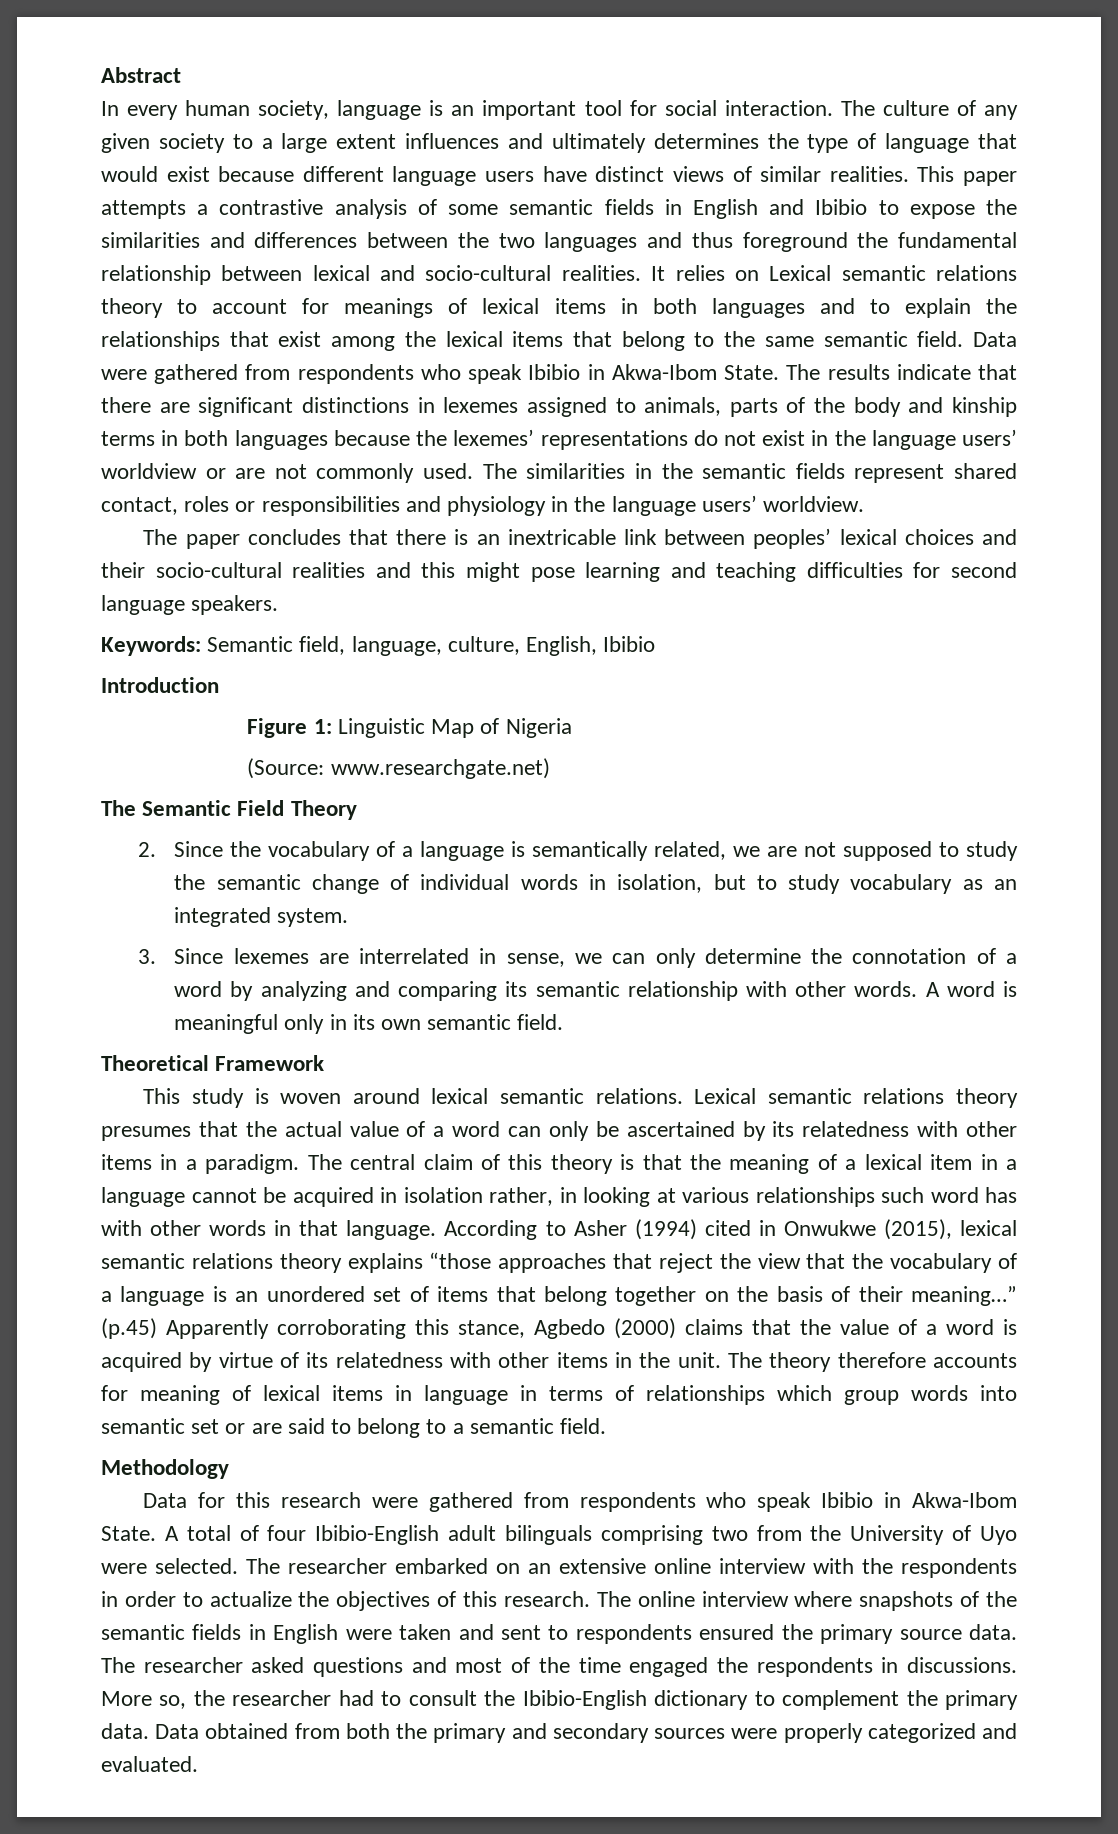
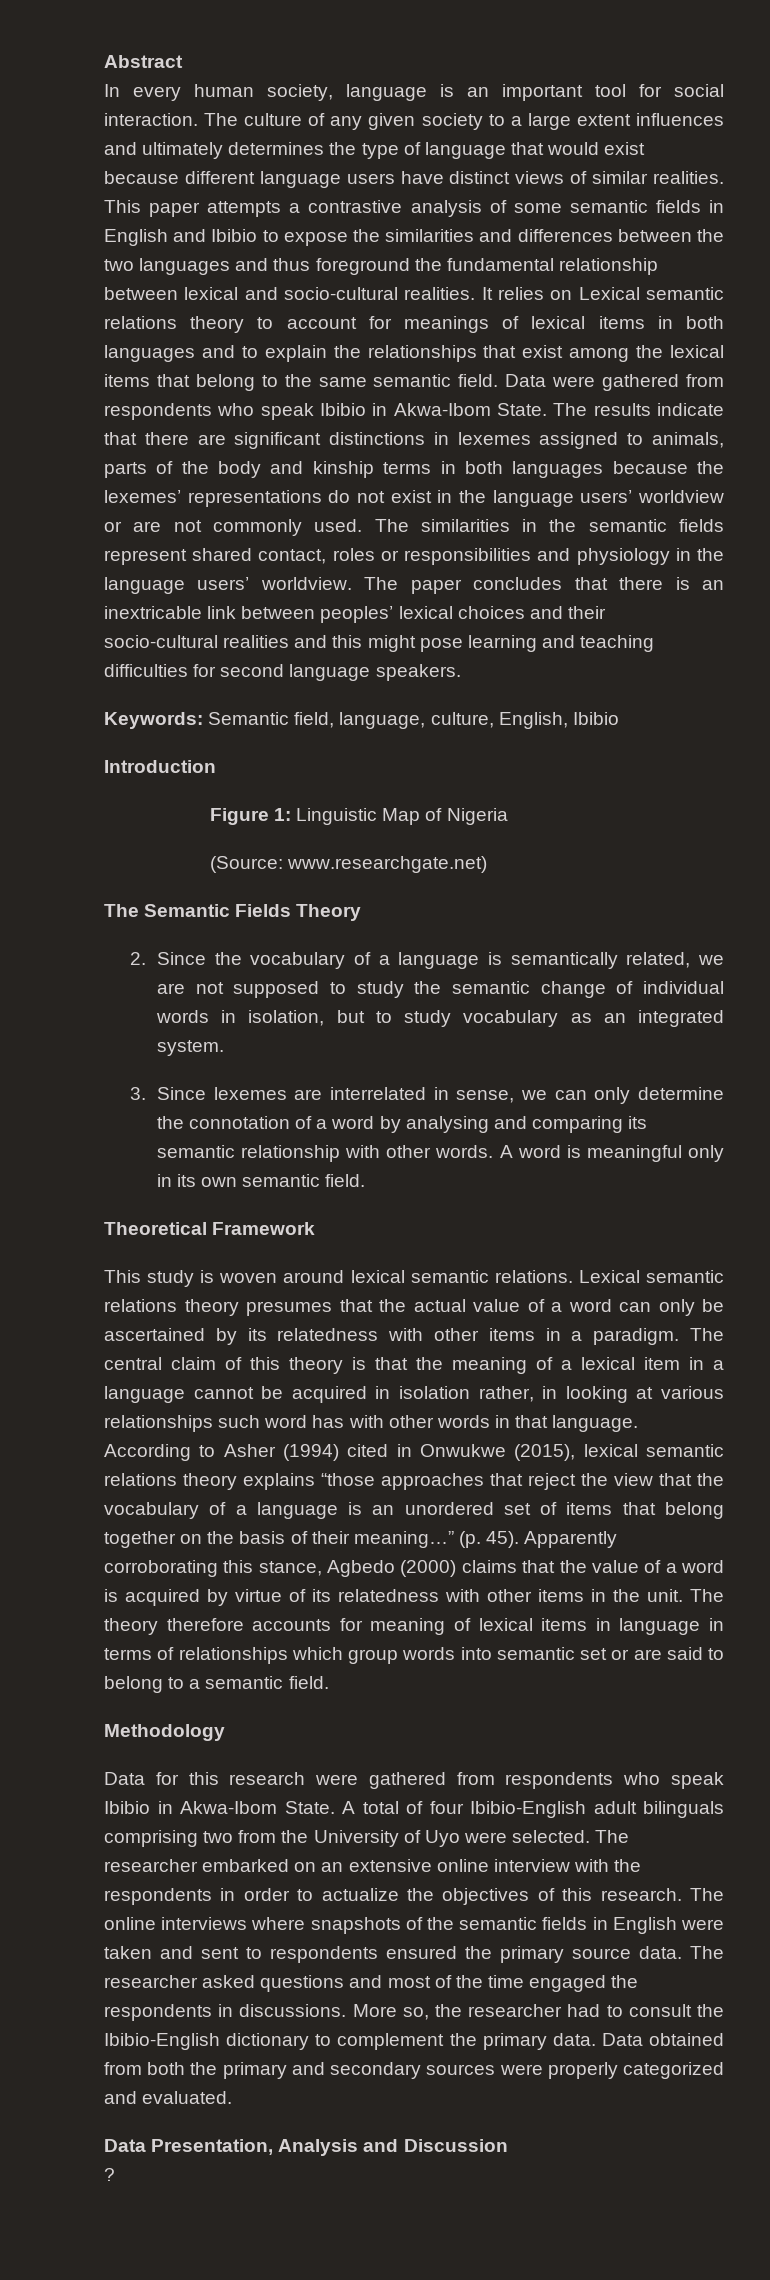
- The similarities in the semantic fields represent shared contact, roles or responsibilities and physiology in the language users’ worldview.
- The paper concludes that there is an inextricable link between peoples’ lexical choices and their socio-cultural realities and this might pose learning and teaching difficulties for second language speakers.
+ The similarities in the semantic fields represent shared contact, roles or responsibilities and physiology in the language users’ worldview. The paper concludes that there is an inextricable link between peoples’ lexical choices and their socio-cultural realities and this might pose learning and teaching difficulties for second language speakers.
- The Semantic Field Theory
+ The Semantic Fields Theory
- 3. Since lexemes are interrelated in sense, we can only determine the connotation of a word by analyzing and comparing its semantic relationship with other words.
+ 3. Since lexemes are interrelated in sense, we can only determine the connotation of a word by analysing and comparing its semantic relationship with other words.
- (p.45) Apparently corroborating this stance, Agbedo (2000) claims that the value of a word is acquired by virtue of its relatedness with other items in the unit.
+ (p. 45). Apparently corroborating this stance, Agbedo (2000) claims that the value of a word is acquired by virtue of its relatedness with other items in the unit.
- The online interview where snapshots of the semantic fields in English were taken and sent to respondents ensured the primary source data.
+ The online interviews where snapshots of the semantic fields in English were taken and sent to respondents ensured the primary source data.
+ Data Presentation, Analysis and Discussion
+ ?

